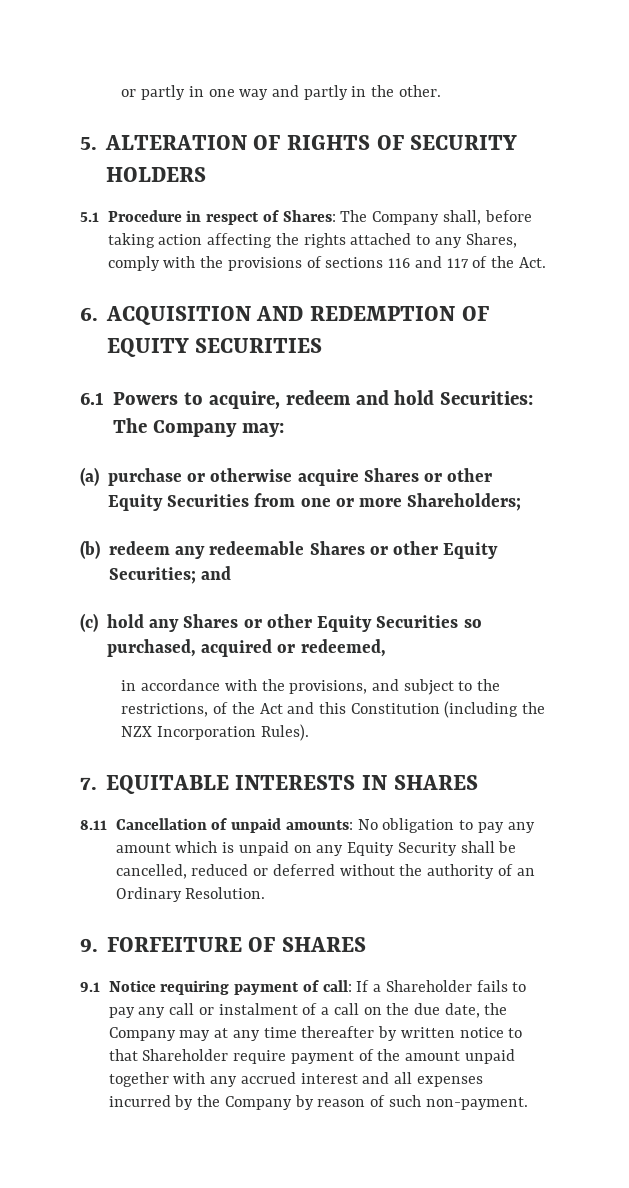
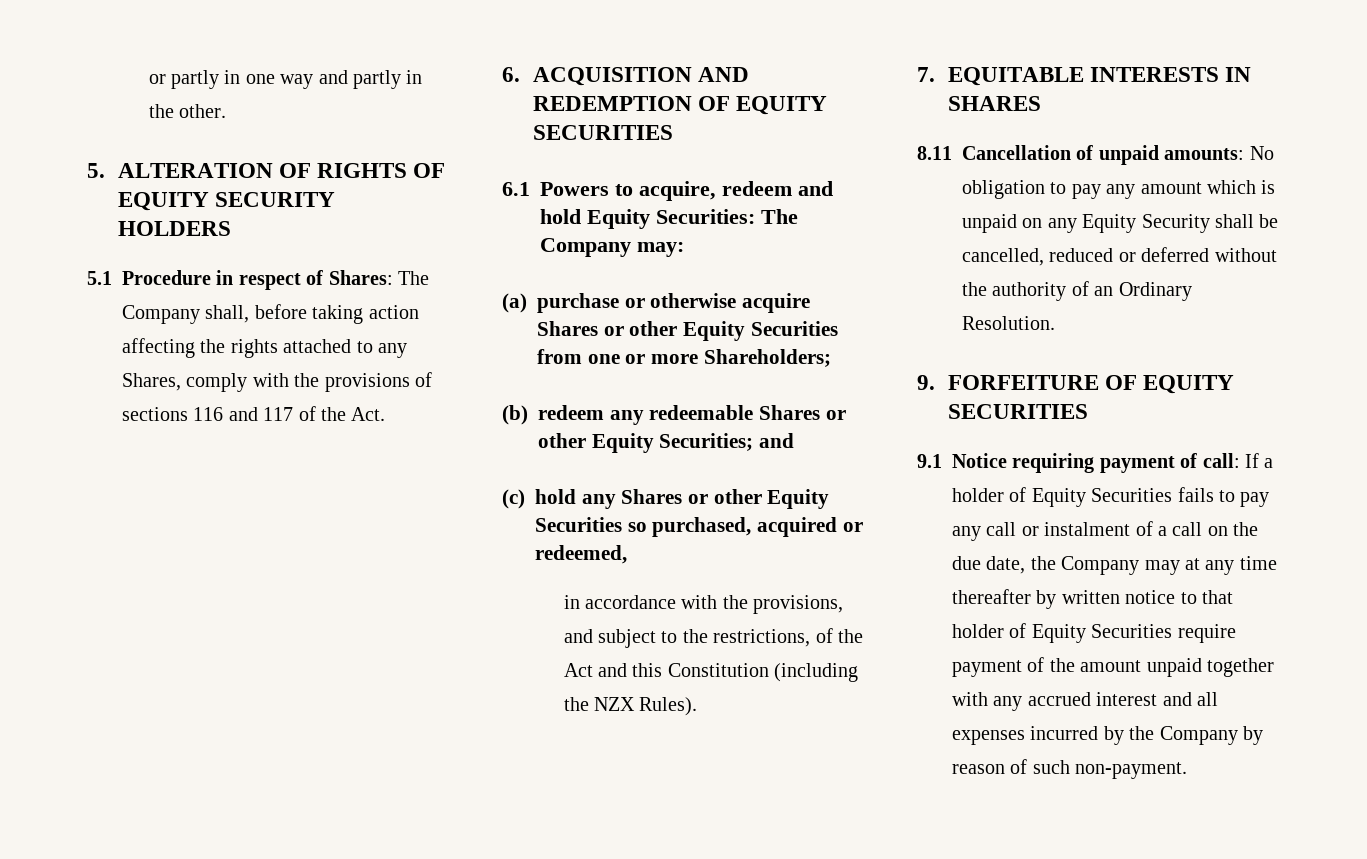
- 5. ALTERATION OF RIGHTS OF SECURITY HOLDERS
+ 5. ALTERATION OF RIGHTS OF EQUITY SECURITY HOLDERS
- 6.1 Powers to acquire, redeem and hold Securities: The Company may:
+ 6.1 Powers to acquire, redeem and hold Equity Securities: The Company may:
- in accordance with the provisions, and subject to the restrictions, of the Act and this Constitution (including the NZX Incorporation Rules).
+ in accordance with the provisions, and subject to the restrictions, of the Act and this Constitution (including the NZX Rules).
- 9. FORFEITURE OF SHARES
+ 9. FORFEITURE OF EQUITY SECURITIES
- 9.1 Notice requiring payment of call: If a Shareholder fails to pay any call or instalment of a call on the due date, the Company may at any time thereafter by written notice to that Shareholder require payment of the amount unpaid together with any accrued interest and all expenses incurred by the Company by reason of such non-payment.
+ 9.1 Notice requiring payment of call: If a holder of Equity Securities fails to pay any call or instalment of a call on the due date, the Company may at any time thereafter by written notice to that holder of Equity Securities require payment of the amount unpaid together with any accrued interest and all expenses incurred by the Company by reason of such non-payment.

